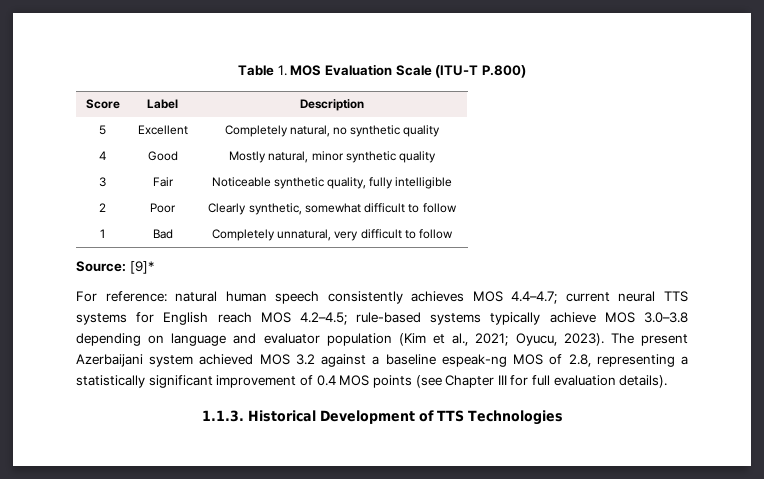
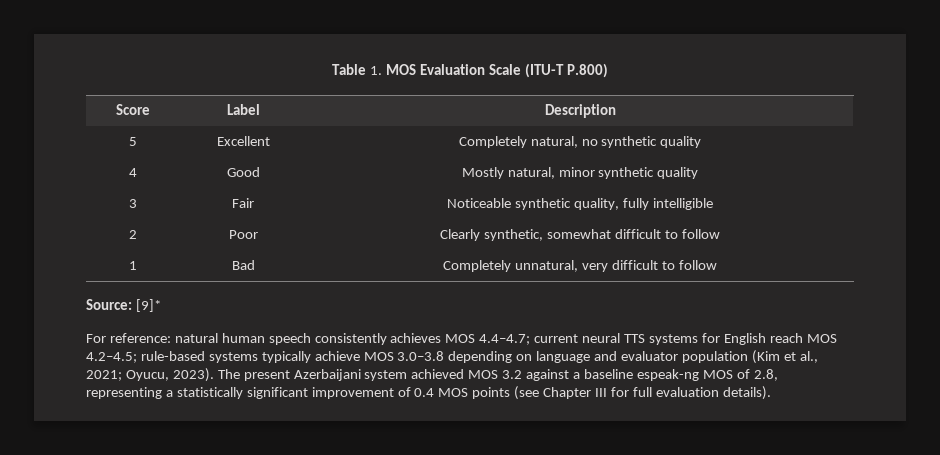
- 1.1.3. Historical Development of TTS Technologies

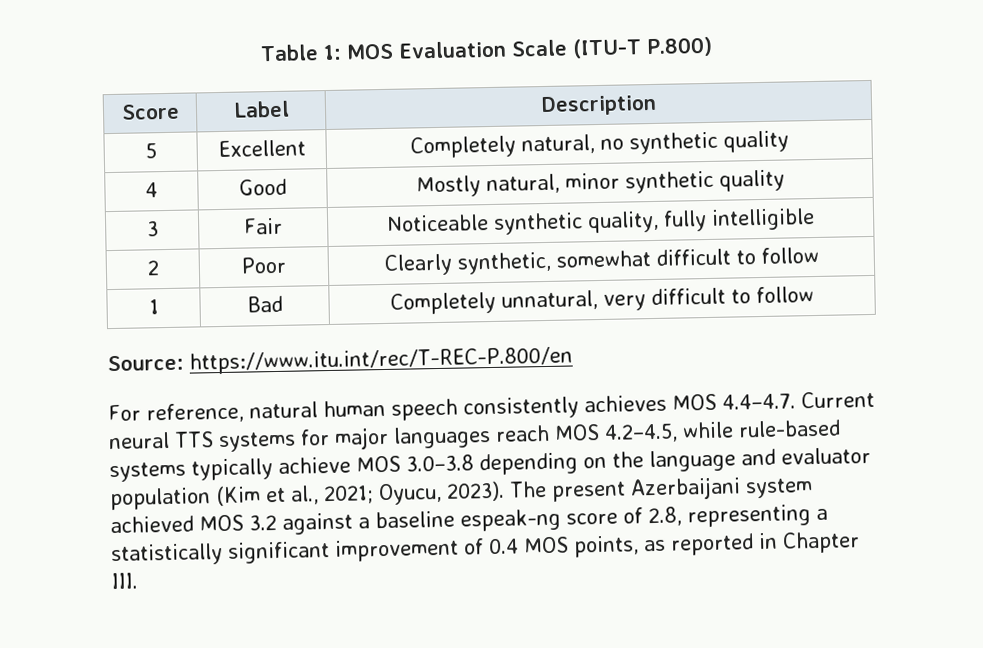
- Table 1. MOS Evaluation Scale (ITU-T P.800)
+ Table 1: MOS Evaluation Scale (ITU-T P.800)
- Source: [9]*
+ Source: https://www.itu.int/rec/T-REC-P.800/en
- For reference: natural human speech consistently achieves MOS 4.4–4.7; current neural TTS systems for English reach MOS 4.2–4.5; rule-based systems typically achieve MOS 3.0–3.8 depending on language and evaluator population (Kim et al., 2021; Oyucu, 2023).
+ For reference, natural human speech consistently achieves MOS 4.4–4.7. Current neural TTS systems for major languages reach MOS 4.2–4.5, while rule-based systems typically achieve MOS 3.0–3.8 depending on the language and evaluator population (Kim et al., 2021; Oyucu, 2023).
- The present Azerbaijani system achieved MOS 3.2 against a baseline espeak-ng MOS of 2.8, representing a statistically significant improvement of 0.4 MOS points (see Chapter III for full evaluation details).
+ The present Azerbaijani system achieved MOS 3.2 against a baseline espeak-ng score of 2.8, representing a statistically significant improvement of 0.4 MOS points, as reported in Chapter III.

